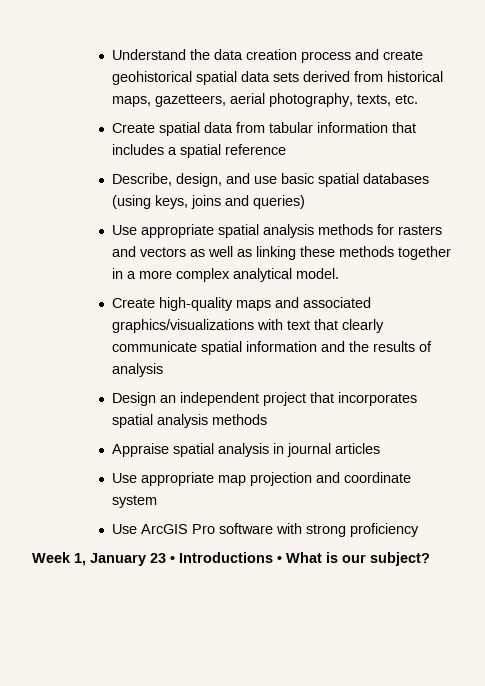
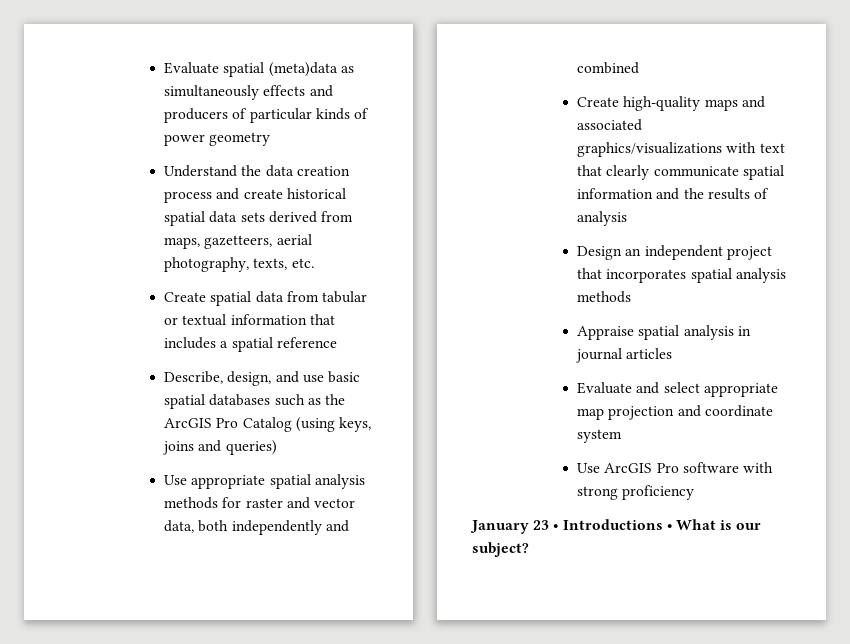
+ Evaluate spatial (meta)data as simultaneously effects and producers of particular kinds of power geometry
- Understand the data creation process and create geohistorical spatial data sets derived from historical maps, gazetteers, aerial photography, texts, etc.
+ Understand the data creation process and create historical spatial data sets derived from maps, gazetteers, aerial photography, texts, etc.
- Create spatial data from tabular information that includes a spatial reference
+ Create spatial data from tabular or textual information that includes a spatial reference
- Describe, design, and use basic spatial databases (using keys, joins and queries)
+ Describe, design, and use basic spatial databases such as the ArcGIS Pro Catalog (using keys, joins and queries)
- Use appropriate spatial analysis methods for rasters and vectors as well as linking these methods together in a more complex analytical model.
+ Use appropriate spatial analysis methods for raster and vector data, both independently and combined
- Use appropriate map projection and coordinate system
+ Evaluate and select appropriate map projection and coordinate system
- Week 1, January 23 • Introductions • What is our subject?
+ January 23 • Introductions • What is our subject?

